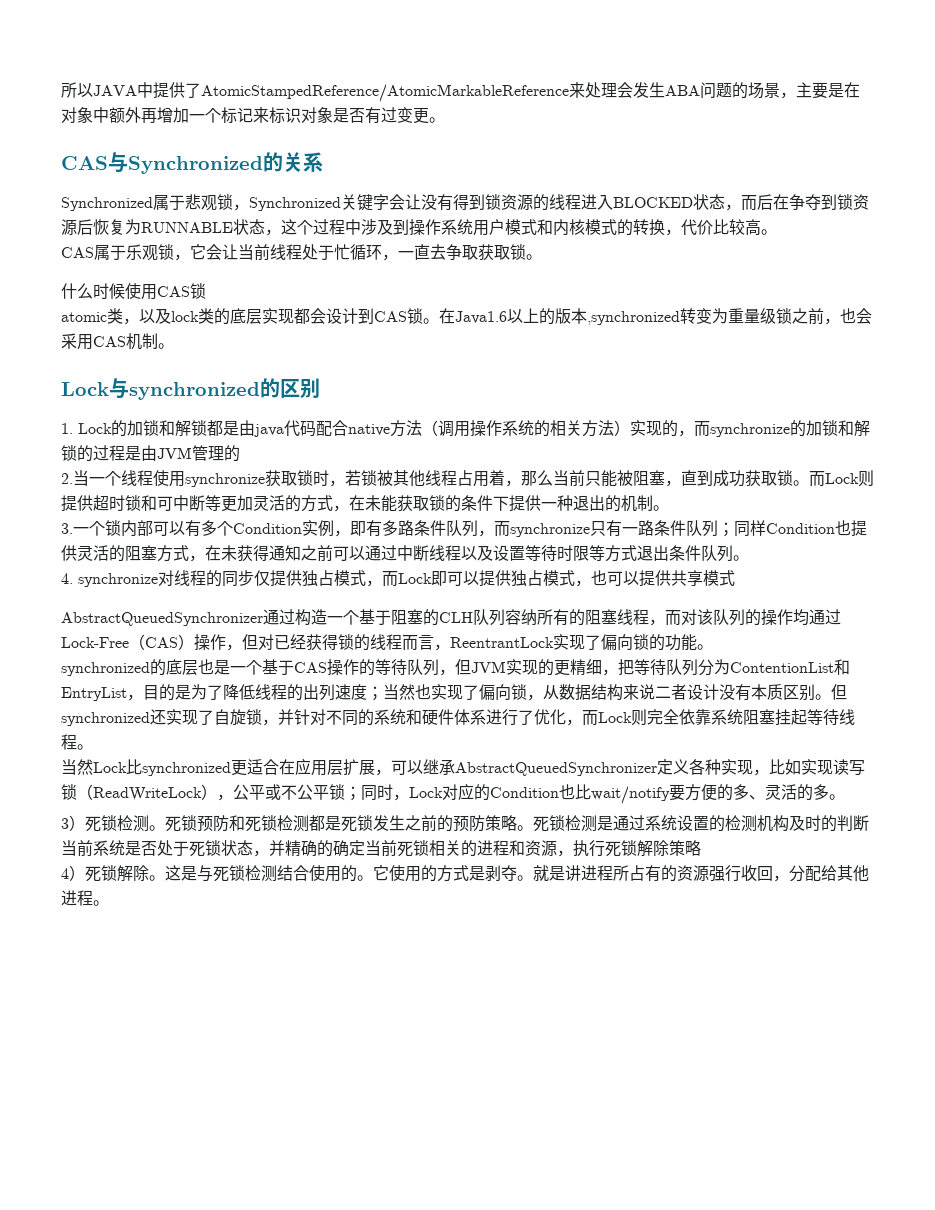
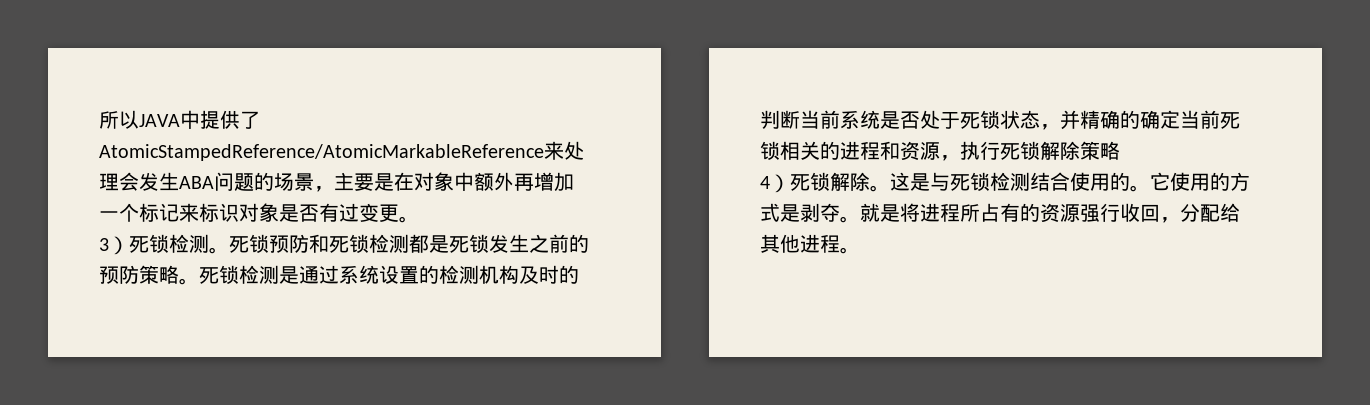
- CAS与Synchronized的关系
- Synchronized属于悲观锁，Synchronized关键字会让没有得到锁资源的线程进入BLOCKED状态，而后在争夺到锁资源后恢复为RUNNABLE状态，这个过程中涉及到操作系统用户模式和内核模式的转换，代价比较高。
- CAS属于乐观锁，它会让当前线程处于忙循环，一直去争取获取锁。
- 什么时候使用CAS锁
- atomic类，以及lock类的底层实现都会设计到CAS锁。在Java1.6以上的版本,synchronized转变为重量级锁之前，也会采用CAS机制。
- Lock与synchronized的区别
- 1. Lock的加锁和解锁都是由java代码配合native方法（调用操作系统的相关方法）实现的，而synchronize的加锁和解锁的过程是由JVM管理的
- 2.当一个线程使用synchronize获取锁时，若锁被其他线程占用着，那么当前只能被阻塞，直到成功获取锁。而Lock则提供超时锁和可中断等更加灵活的方式，在未能获取锁的条件下提供一种退出的机制。
- 3.一个锁内部可以有多个Condition实例，即有多路条件队列，而synchronize只有一路条件队列；同样Condition也提供灵活的阻塞方式，在未获得通知之前可以通过中断线程以及设置等待时限等方式退出条件队列。
- 4. synchronize对线程的同步仅提供独占模式，而Lock即可以提供独占模式，也可以提供共享模式
- AbstractQueuedSynchronizer通过构造一个基于阻塞的CLH队列容纳所有的阻塞线程，而对该队列的操作均通过Lock-Free（CAS）操作，但对已经获得锁的线程而言，ReentrantLock实现了偏向锁的功能。
- synchronized的底层也是一个基于CAS操作的等待队列，但JVM实现的更精细，把等待队列分为ContentionList和EntryList，目的是为了降低线程的出列速度；当然也实现了偏向锁，从数据结构来说二者设计没有本质区别。但synchronized还实现了自旋锁，并针对不同的系统和硬件体系进行了优化，而Lock则完全依靠系统阻塞挂起等待线程。
- 当然Lock比synchronized更适合在应用层扩展，可以继承AbstractQueuedSynchronizer定义各种实现，比如实现读写锁（ReadWriteLock），公平或不公平锁；同时，Lock对应的Condition也比wait/notify要方便的多、灵活的多。
- 就是讲进程所占有的资源强行收回，分配给其他进程。
+ 就是将进程所占有的资源强行收回，分配给其他进程。

